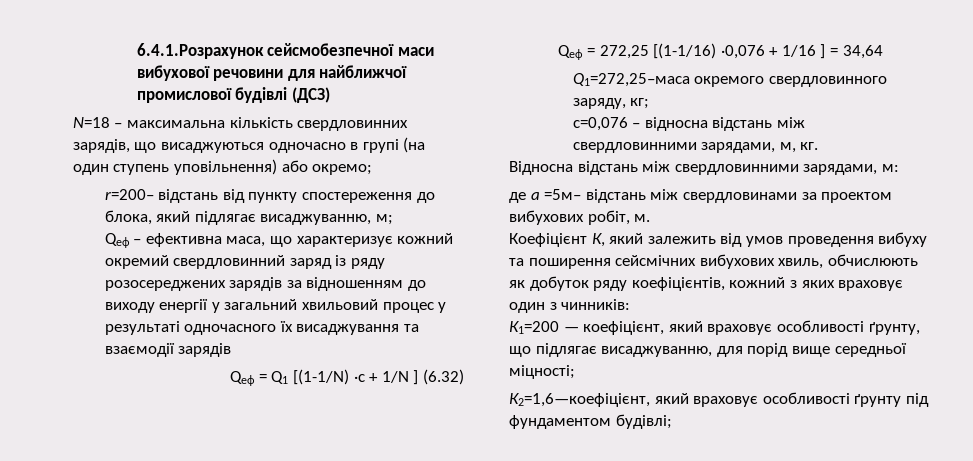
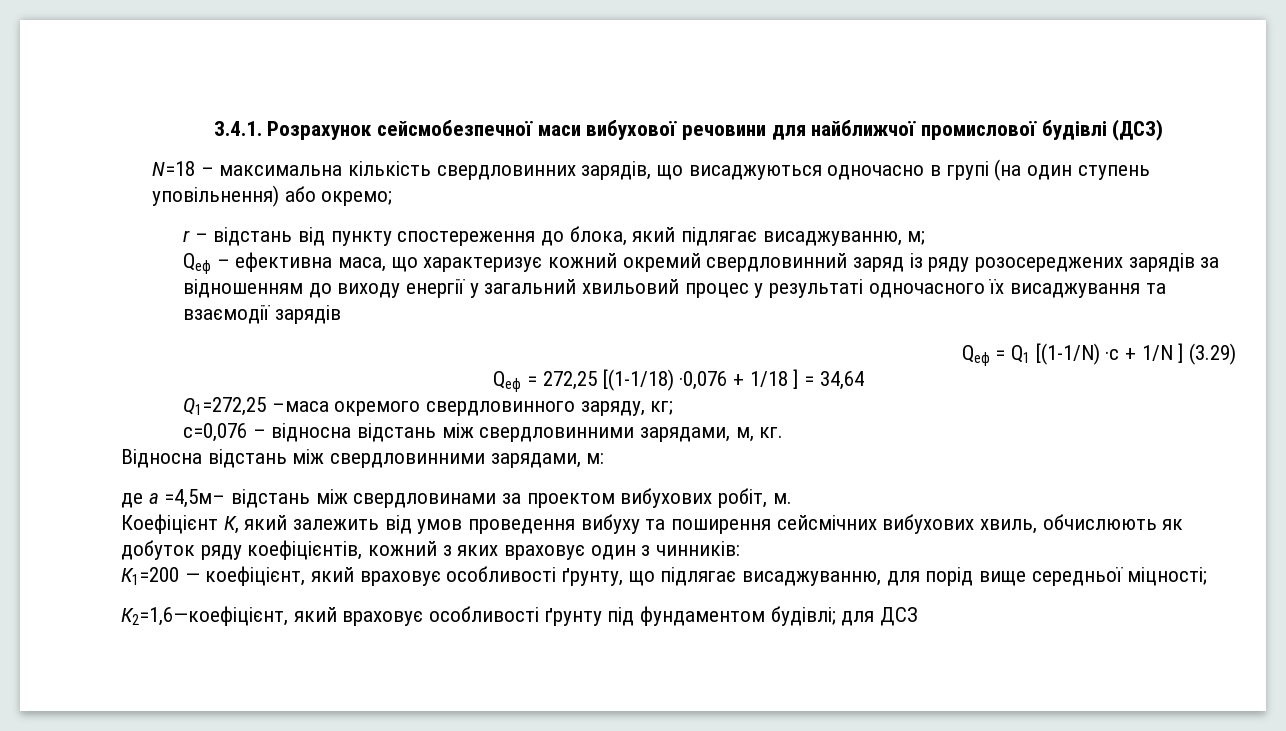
- 6.4.1.Розрахунок сейсмобезпечної маси вибухової речовини для найближчої промислової будівлі (ДСЗ)
+ 3.4.1. Розрахунок сейсмобезпечної маси вибухової речовини для найближчої промислової будівлі (ДСЗ)
- r=200– відстань від пункту спостереження до блока, який підлягає висаджуванню, м;
+ r – відстань від пункту спостереження до блока, який підлягає висаджуванню, м;
- Qеф = Q1 [(1-1/N) ·c + 1/N ] (6.32)
+ Qеф = Q1 [(1-1/N) ·c + 1/N ] (3.29)
- Qеф = 272,25 [(1-1/16) ·0,076 + 1/16 ] = 34,64
+ Qеф = 272,25 [(1-1/18) ·0,076 + 1/18 ] = 34,64
- Q1=272,25–маса окремого свердловинного заряду, кг;
+ Q1=272,25 –маса окремого свердловинного заряду, кг;
- де а =5м– відстань між свердловинами за проектом вибухових робіт, м.
+ де а =4,5м– відстань між свердловинами за проектом вибухових робіт, м.
- К2=1,6—коефіцієнт, який враховує особливості ґрунту під фундаментом будівлі;
+ К2=1,6—коефіцієнт, який враховує особливості ґрунту під фундаментом будівлі; для ДСЗ

